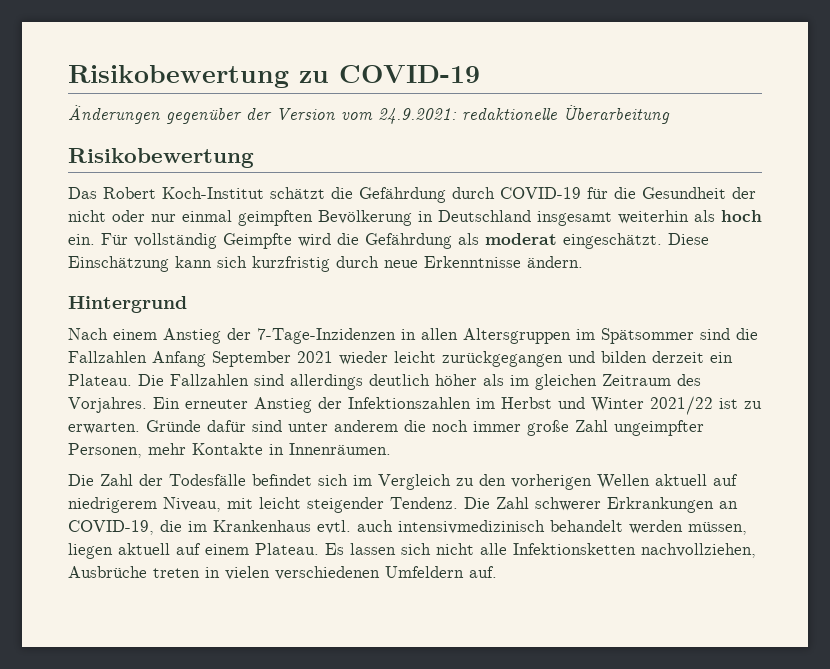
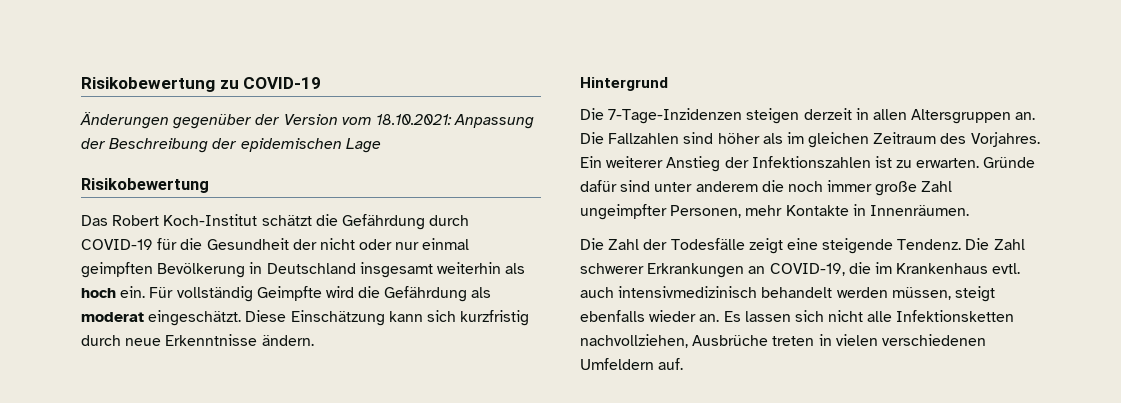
- Änderungen gegenüber der Version vom 24.9.2021: redaktionelle Überarbeitung
+ Änderungen gegenüber der Version vom 18.10.2021: Anpassung der Beschreibung der epidemischen Lage
- Nach einem Anstieg der 7-Tage-Inzidenzen in allen Altersgruppen im Spätsommer sind die Fallzahlen Anfang September 2021 wieder leicht zurückgegangen und bilden derzeit ein Plateau.
+ Die 7-Tage-Inzidenzen steigen derzeit in allen Altersgruppen an.
- Die Fallzahlen sind allerdings deutlich höher als im gleichen Zeitraum des Vorjahres.
+ Die Fallzahlen sind höher als im gleichen Zeitraum des Vorjahres.
- Ein erneuter Anstieg der Infektionszahlen im Herbst und Winter 2021/22 ist zu erwarten.
+ Ein weiterer Anstieg der Infektionszahlen ist zu erwarten.
- Die Zahl der Todesfälle befindet sich im Vergleich zu den vorherigen Wellen aktuell auf niedrigerem Niveau, mit leicht steigender Tendenz.
+ Die Zahl der Todesfälle zeigt eine steigende Tendenz.
- Die Zahl schwerer Erkrankungen an COVID-19, die im Krankenhaus evtl. auch intensivmedizinisch behandelt werden müssen, liegen aktuell auf einem Plateau.
+ Die Zahl schwerer Erkrankungen an COVID-19, die im Krankenhaus evtl. auch intensivmedizinisch behandelt werden müssen, steigt ebenfalls wieder an.

